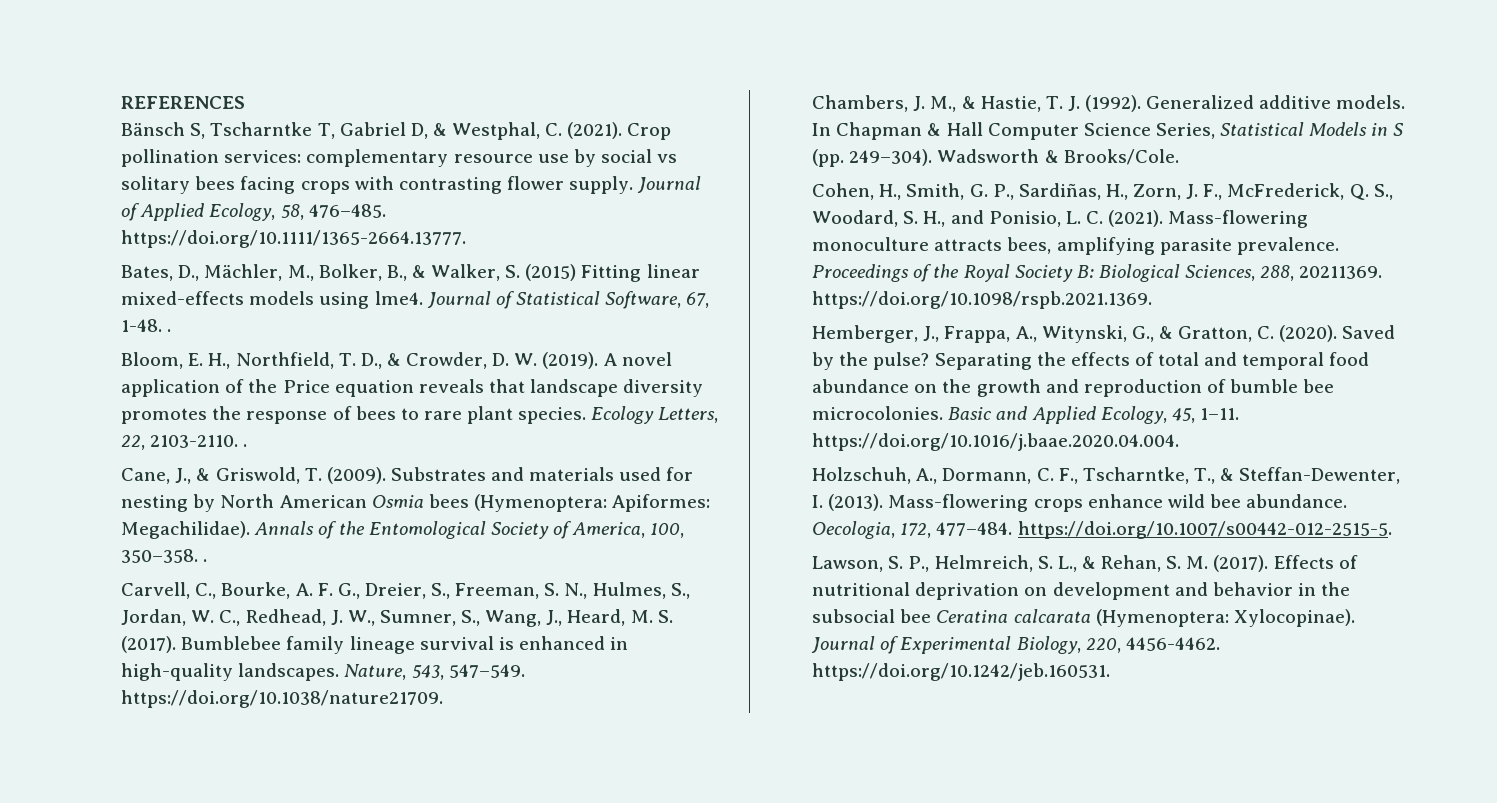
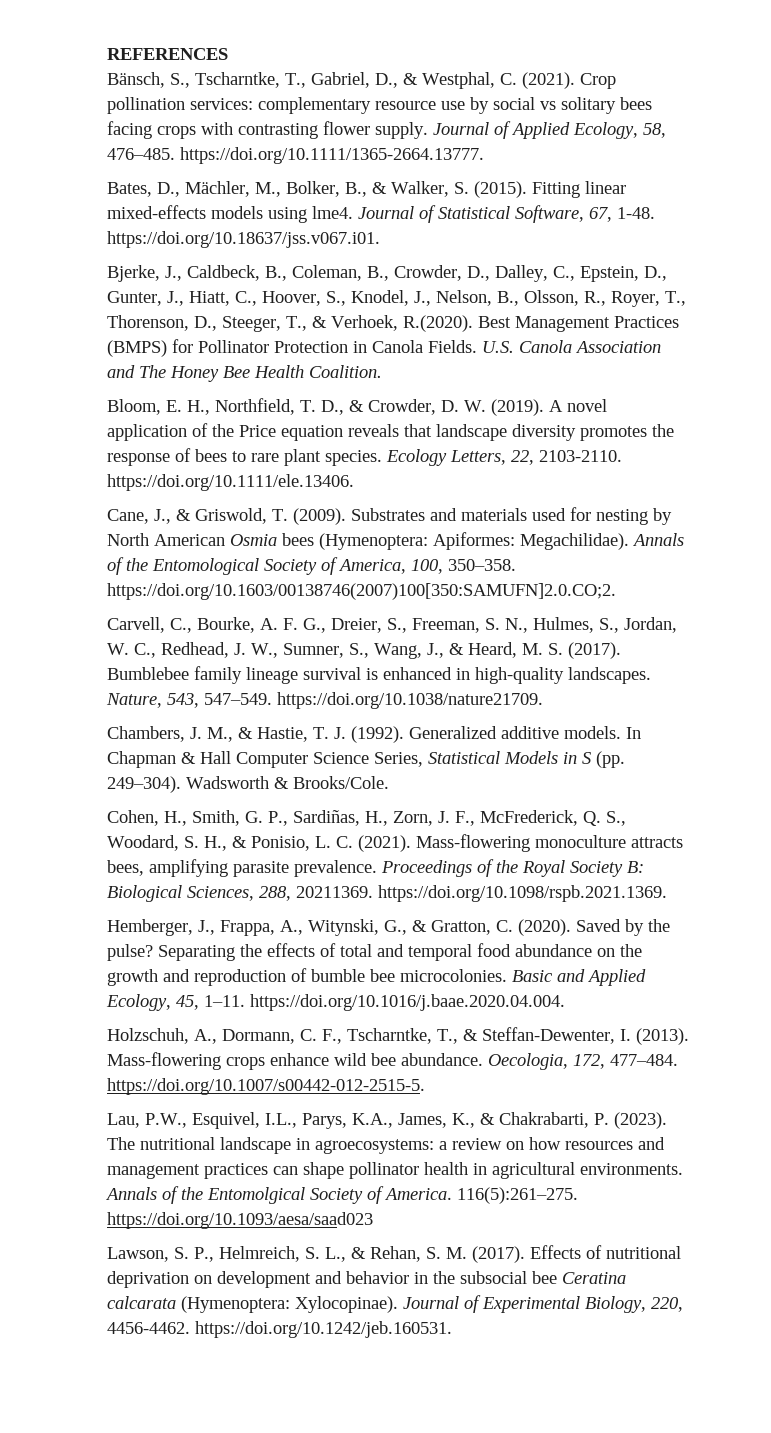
- Bänsch S, Tscharntke T, Gabriel D, & Westphal, C. (2021).
+ Bänsch, S., Tscharntke, T., Gabriel, D., & Westphal, C. (2021).
- Bates, D., Mächler, M., Bolker, B., & Walker, S. (2015) Fitting linear mixed-effects models using lme4.
+ Bates, D., Mächler, M., Bolker, B., & Walker, S. (2015). Fitting linear mixed-effects models using lme4.
- Journal of Statistical Software, 67, 1-48. .
+ Journal of Statistical Software, 67, 1-48. https://doi.org/10.18637/jss.v067.i01.
+ Bjerke, J., Caldbeck, B., Coleman, B., Crowder, D., Dalley, C., Epstein, D., Gunter, J., Hiatt, C., Hoover, S., Knodel, J., Nelson, B., Olsson, R., Royer, T., Thorenson, D., Steeger, T., & Verhoek, R.(2020). Best Management Practices (BMPS) for Pollinator Protection in Canola Fields. U.S. Canola Association and The Honey Bee Health Coalition.
- Ecology Letters, 22, 2103-2110. .
+ Ecology Letters, 22, 2103-2110. https://doi.org/10.1111/ele.13406.
- Annals of the Entomological Society of America, 100, 350–358. .
+ Annals of the Entomological Society of America, 100, 350–358. https://doi.org/10.1603/00138746(2007)100[350:SAMUFN]2.0.CO;2.
- Carvell, C., Bourke, A. F. G., Dreier, S., Freeman, S. N., Hulmes, S., Jordan, W. C., Redhead, J. W., Sumner, S., Wang, J., Heard, M. S. (2017).
+ Carvell, C., Bourke, A. F. G., Dreier, S., Freeman, S. N., Hulmes, S., Jordan, W. C., Redhead, J. W., Sumner, S., Wang, J., & Heard, M. S. (2017).
- Cohen, H., Smith, G. P., Sardiñas, H., Zorn, J. F., McFrederick, Q. S., Woodard, S. H., and Ponisio, L. C. (2021).
+ Cohen, H., Smith, G. P., Sardiñas, H., Zorn, J. F., McFrederick, Q. S., Woodard, S. H., & Ponisio, L. C. (2021).
+ Lau, P.W., Esquivel, I.L., Parys, K.A., James, K., & Chakrabarti, P. (2023). The nutritional landscape in agroecosystems: a review on how resources and management practices can shape pollinator health in agricultural environments. Annals of the Entomolgical Society of America. 116(5):261–275. https://doi.org/10.1093/aesa/saad023

